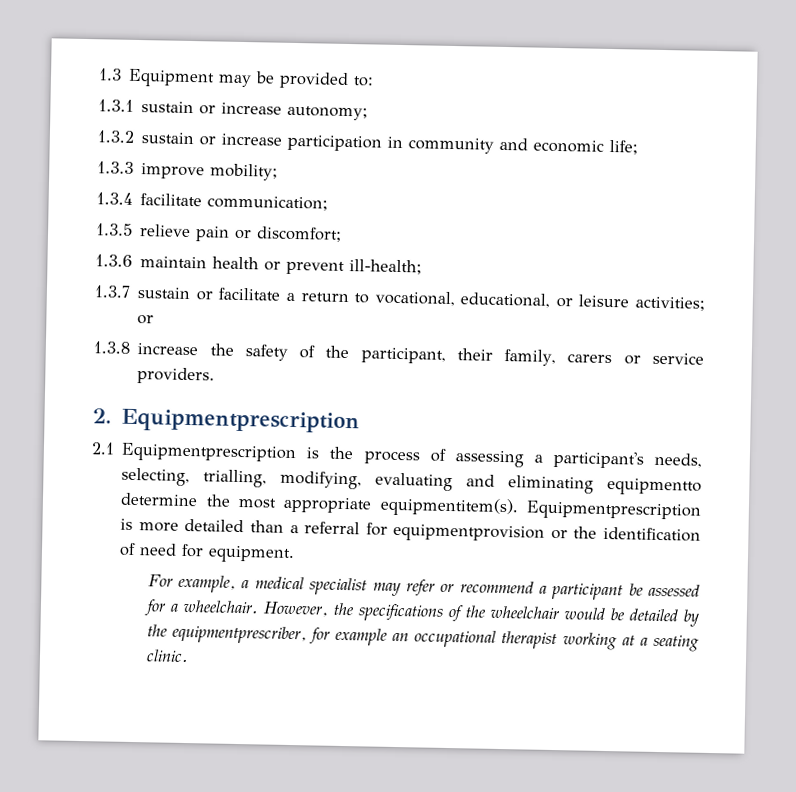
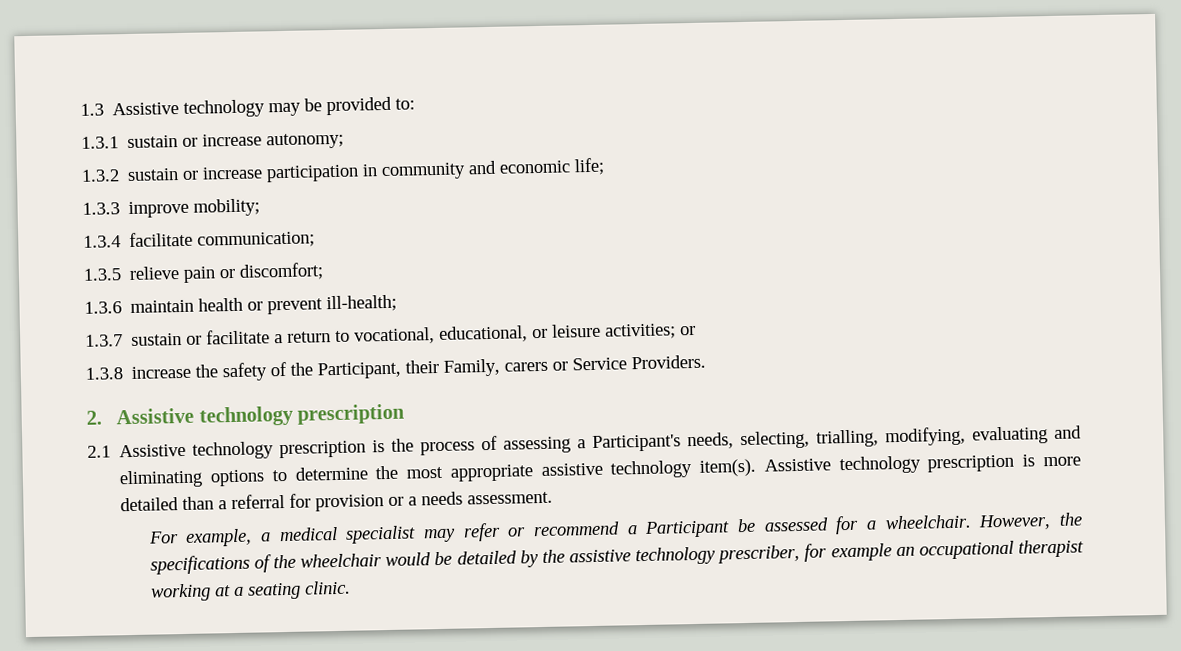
- 1.3 Equipment may be provided to:
+ 1.3 Assistive technology may be provided to:
- 1.3.8 increase the safety of the participant, their family, carers or service providers.
- 2. Equipmentprescription
- 2.1 Equipmentprescription is the process of assessing a participant's needs, selecting, trialling, modifying, evaluating and eliminating equipmentto determine the most appropriate equipmentitem(s). Equipmentprescription is more detailed than a referral for equipmentprovision or the identification of need for equipment.
+ 1.3.8 increase the safety of the Participant, their Family, carers or Service Providers.
+ 2. Assistive technology prescription
+ 2.1 Assistive technology prescription is the process of assessing a Participant's needs, selecting, trialling, modifying, evaluating and eliminating options to determine the most appropriate assistive technology item(s). Assistive technology prescription is more detailed than a referral for provision or a needs assessment.
- For example, a medical specialist may refer or recommend a participant be assessed for a wheelchair.
+ For example, a medical specialist may refer or recommend a Participant be assessed for a wheelchair.
- However, the specifications of the wheelchair would be detailed by the equipmentprescriber, for example an occupational therapist working at a seating clinic.
+ However, the specifications of the wheelchair would be detailed by the assistive technology prescriber, for example an occupational therapist working at a seating clinic.

